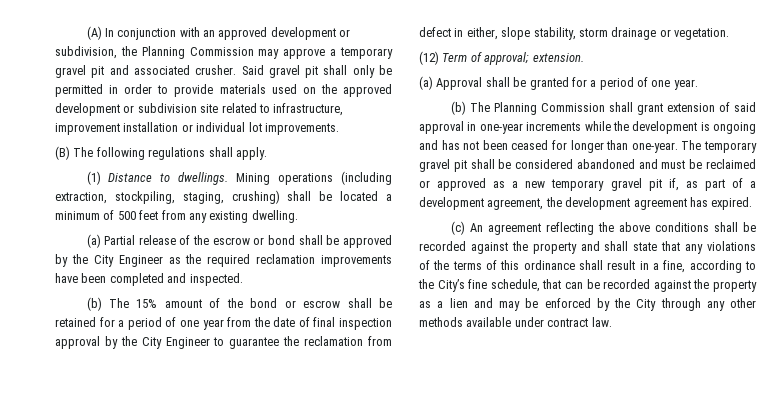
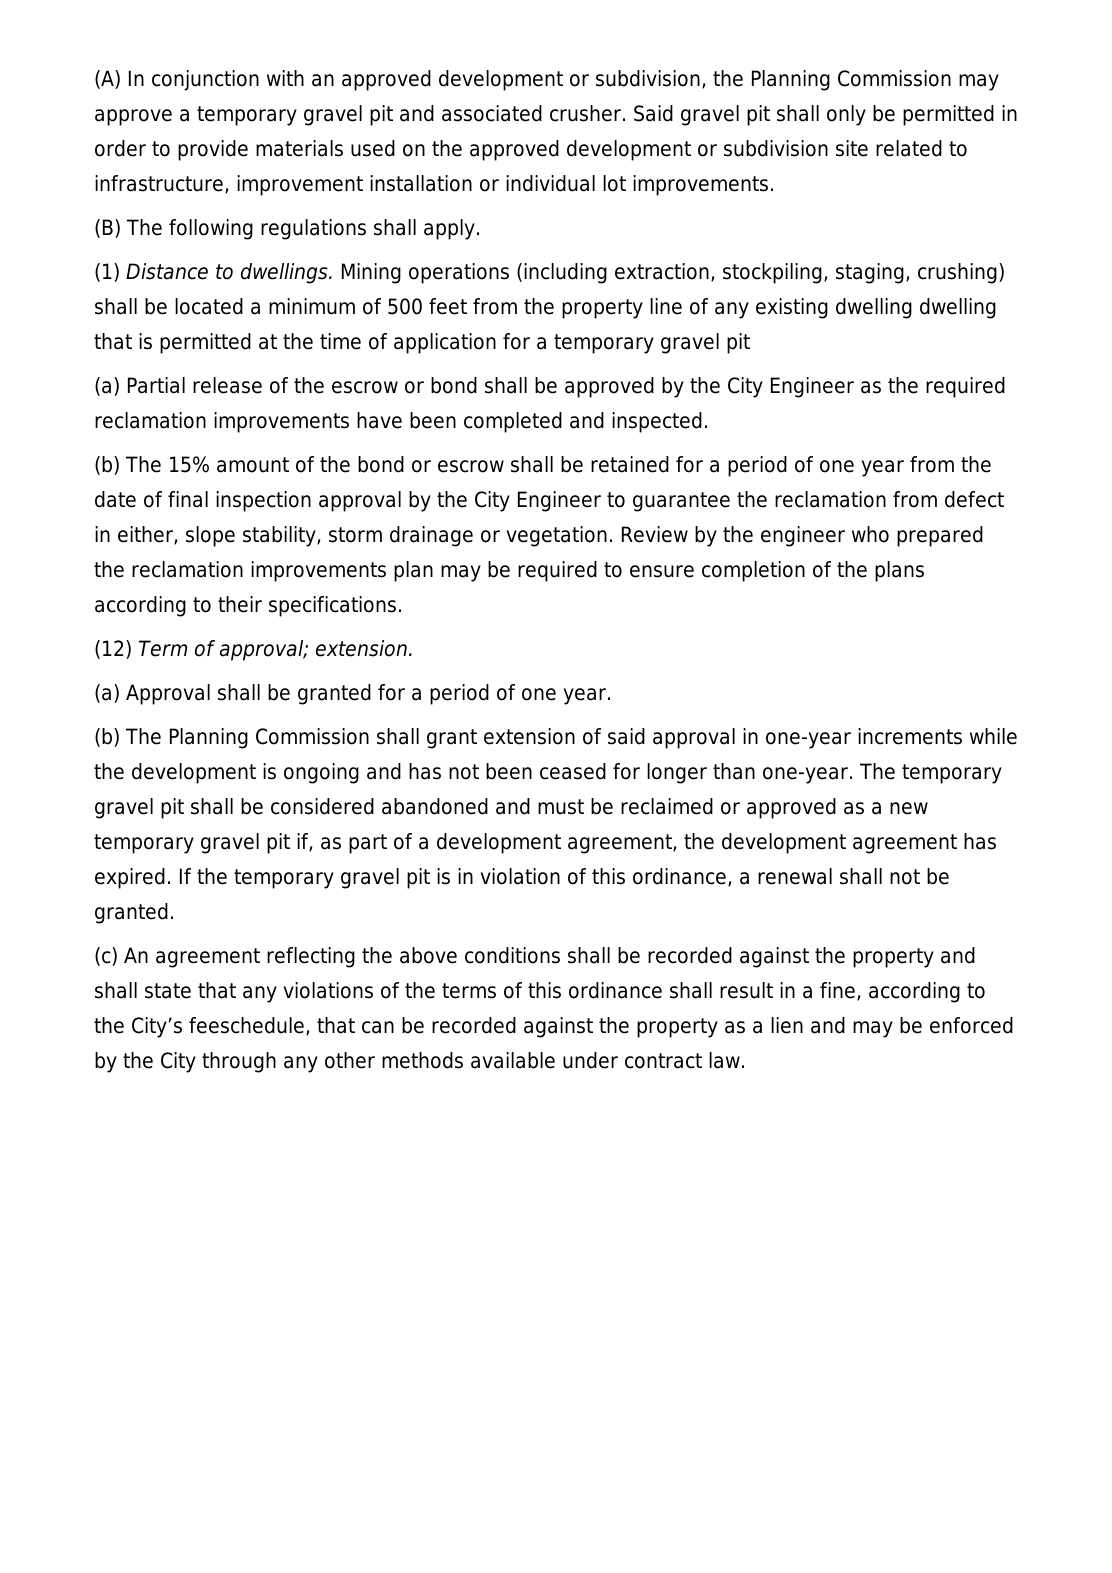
- Mining operations (including extraction, stockpiling, staging, crushing) shall be located a minimum of 500 feet from any existing dwelling.
+ Mining operations (including extraction, stockpiling, staging, crushing) shall be located a minimum of 500 feet from the property line of any existing dwelling dwelling that is permitted at the time of application for a temporary gravel pit
+ Review by the engineer who prepared the reclamation improvements plan may be required to ensure completion of the plans according to their specifications.
+ If the temporary gravel pit is in violation of this ordinance, a renewal shall not be granted.
- (c) An agreement reflecting the above conditions shall be recorded against the property and shall state that any violations of the terms of this ordinance shall result in a fine, according to the City’s fine schedule, that can be recorded against the property as a lien and may be enforced by the City through any other methods available under contract law.
+ (c) An agreement reflecting the above conditions shall be recorded against the property and shall state that any violations of the terms of this ordinance shall result in a fine, according to the City’s feeschedule, that can be recorded against the property as a lien and may be enforced by the City through any other methods available under contract law.

